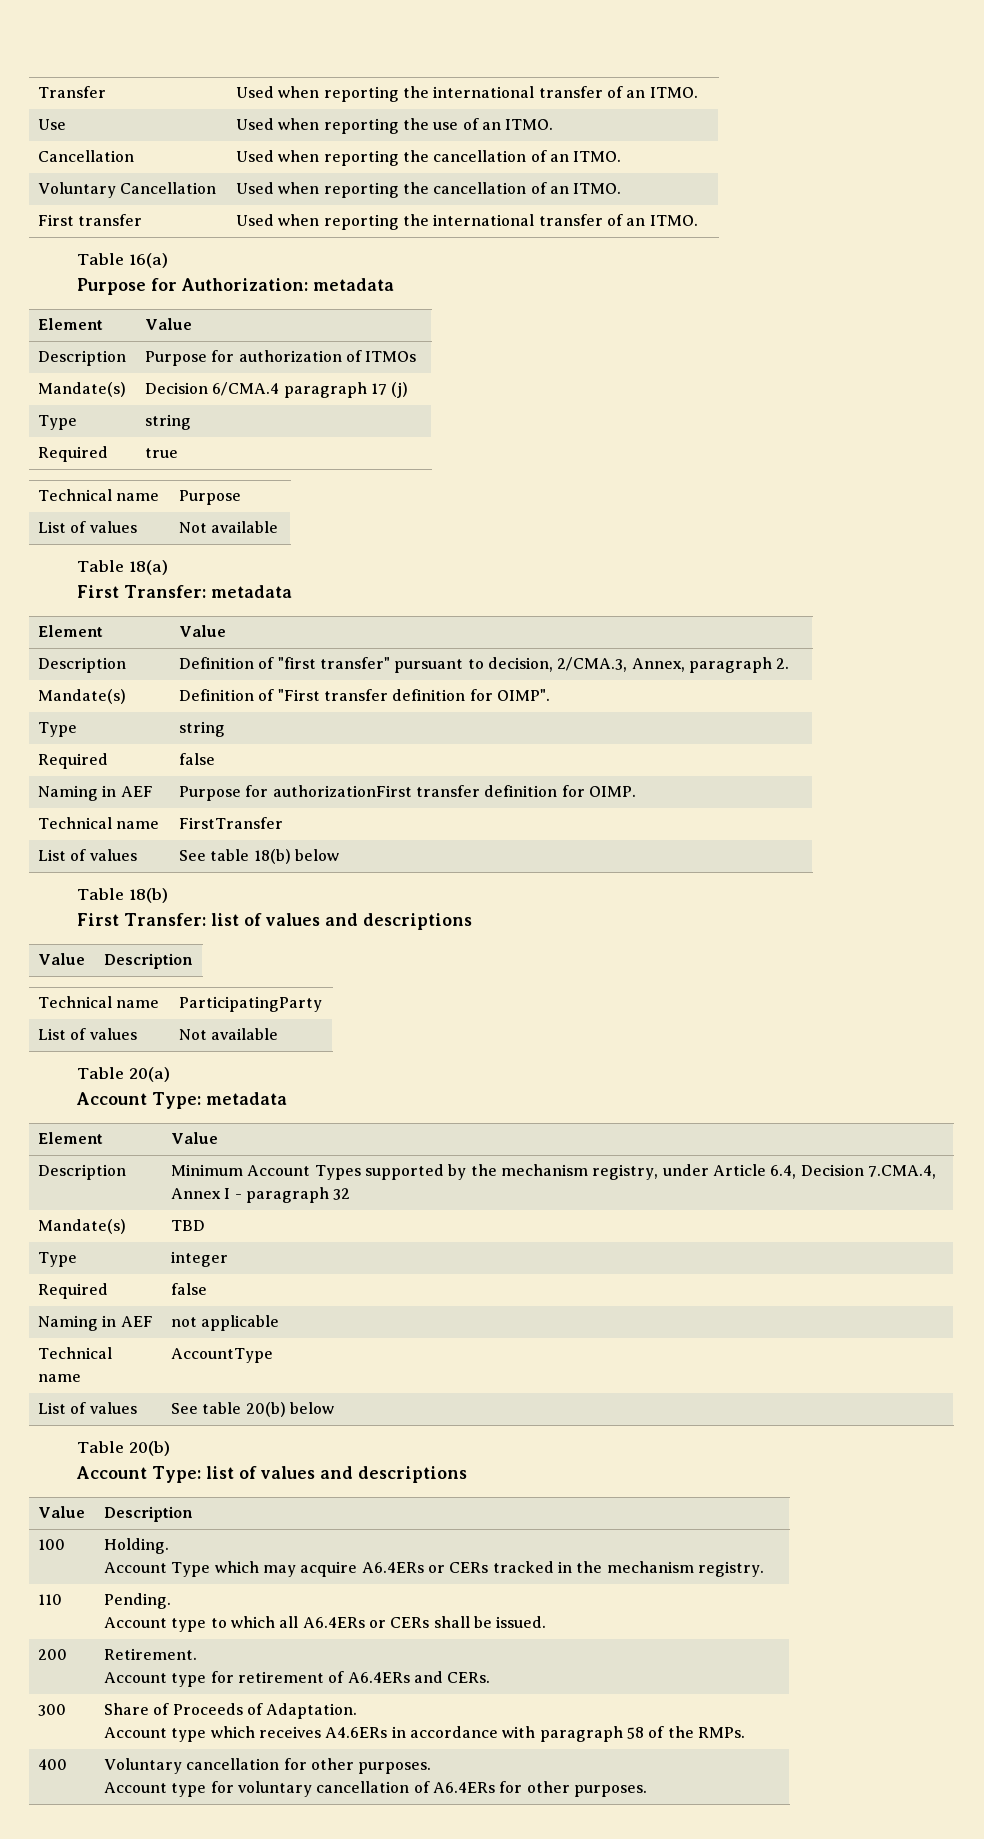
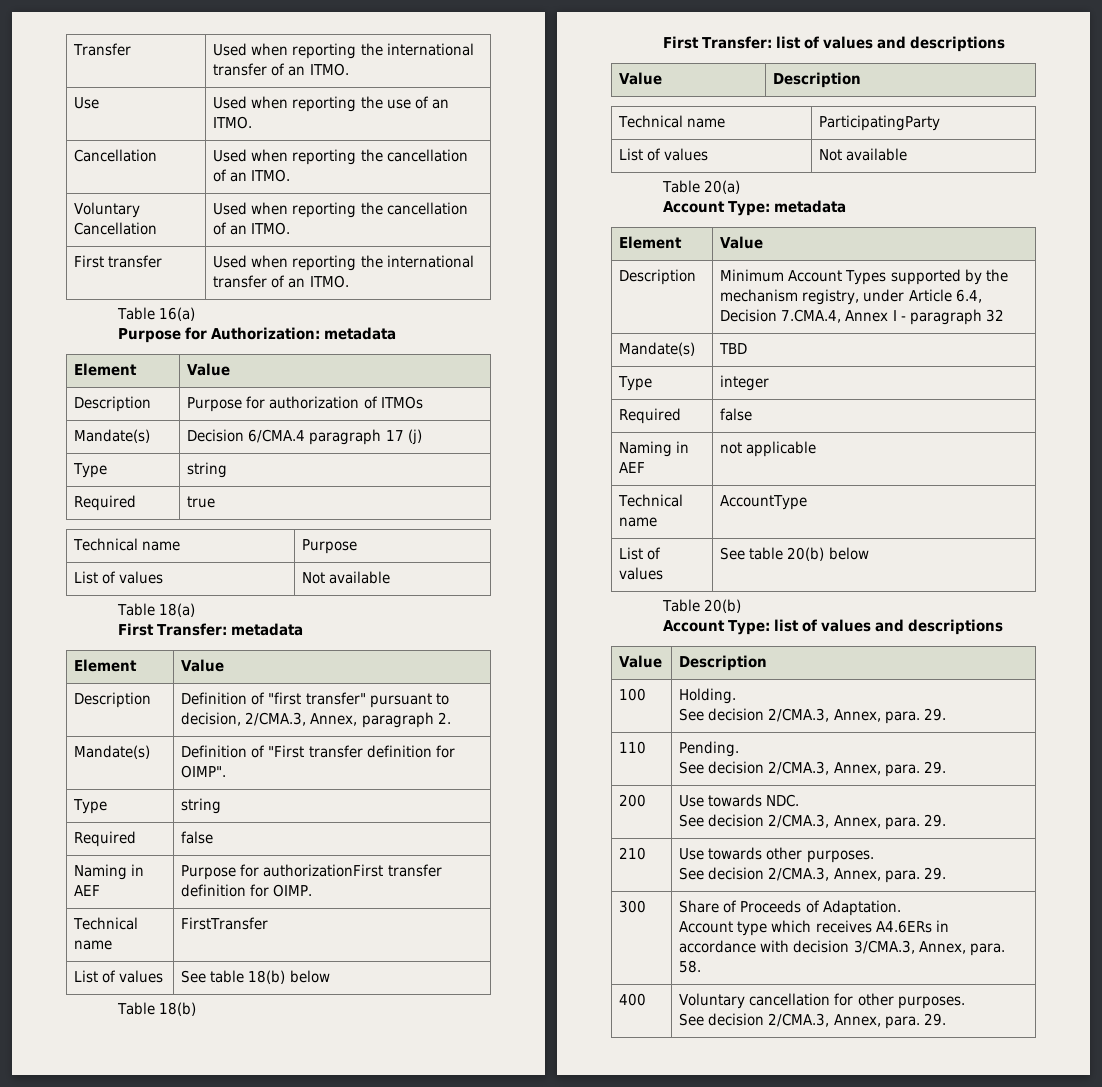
  100 | Holding.
- Account Type which may acquire A6.4ERs or CERs tracked in the mechanism registry.
+ See decision 2/CMA.3, Annex, para. 29.
  110 | Pending.
- Account type to which all A6.4ERs or CERs shall be issued.
- 200 | Retirement.
- Account type for retirement of A6.4ERs and CERs.
+ See decision 2/CMA.3, Annex, para. 29.
+ 200 | Use towards NDC.
+ See decision 2/CMA.3, Annex, para. 29.
+ 210 | Use towards other purposes.
+ See decision 2/CMA.3, Annex, para. 29.
  300 | Share of Proceeds of Adaptation.
- Account type which receives A4.6ERs in accordance with paragraph 58 of the RMPs.
+ Account type which receives A4.6ERs in accordance with decision 3/CMA.3, Annex, para. 58.
  400 | Voluntary cancellation for other purposes.
- Account type for voluntary cancellation of A6.4ERs for other purposes.
+ See decision 2/CMA.3, Annex, para. 29.

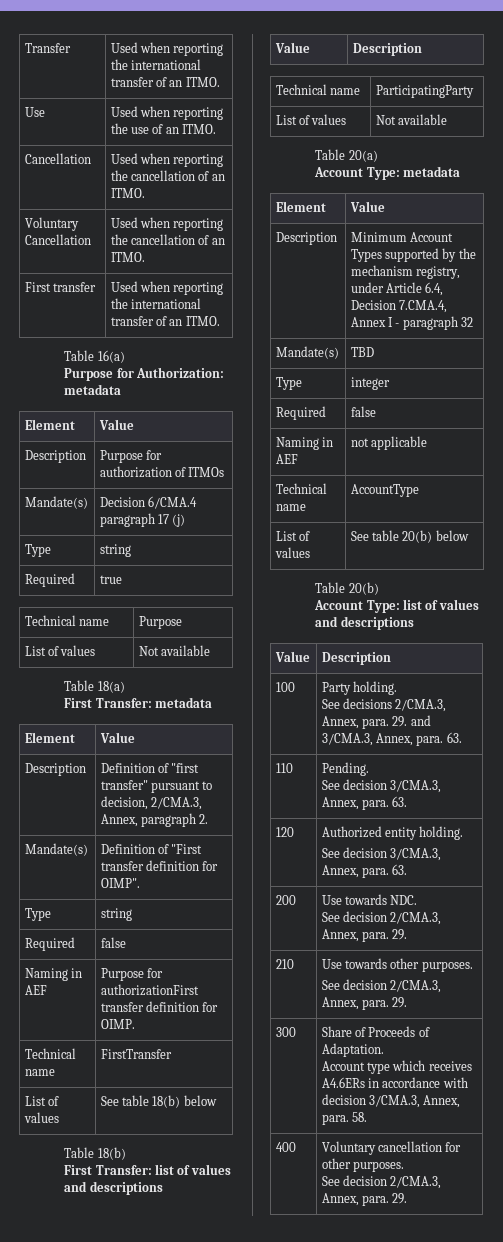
- 100 | Holding.
- See decision 2/CMA.3, Annex, para. 29.
+ 100 | Party holding.
+ See decisions 2/CMA.3, Annex, para. 29. and 3/CMA.3, Annex, para. 63.
  110 | Pending.
- See decision 2/CMA.3, Annex, para. 29.
+ See decision 3/CMA.3, Annex, para. 63.
+ 120 | Authorized entity holding.
+ See decision 3/CMA.3, Annex, para. 63.

